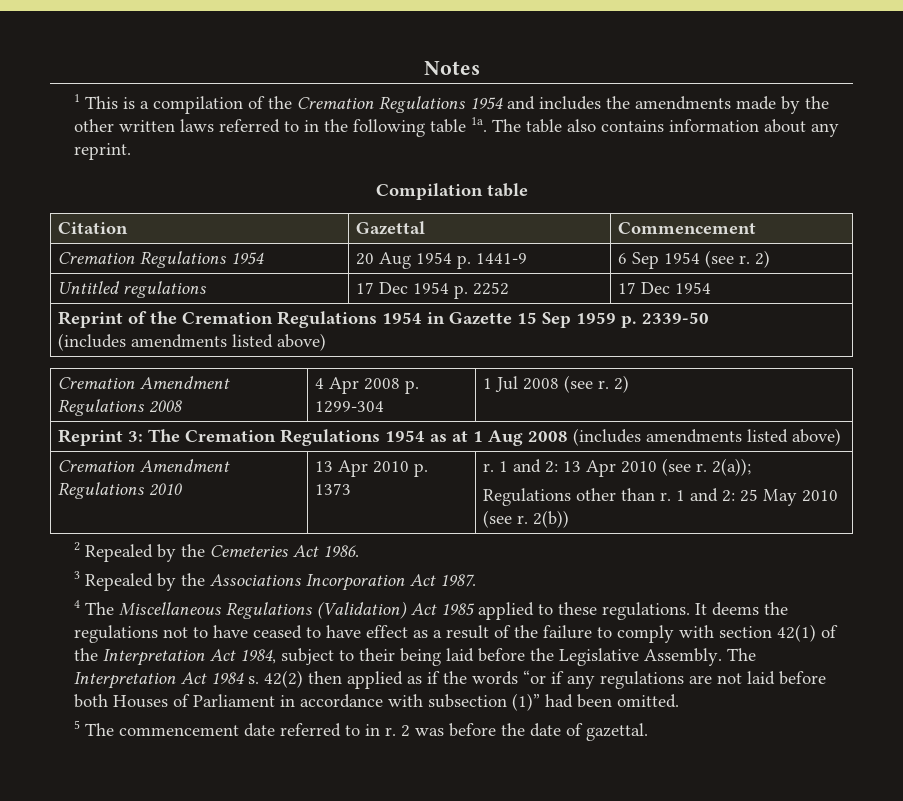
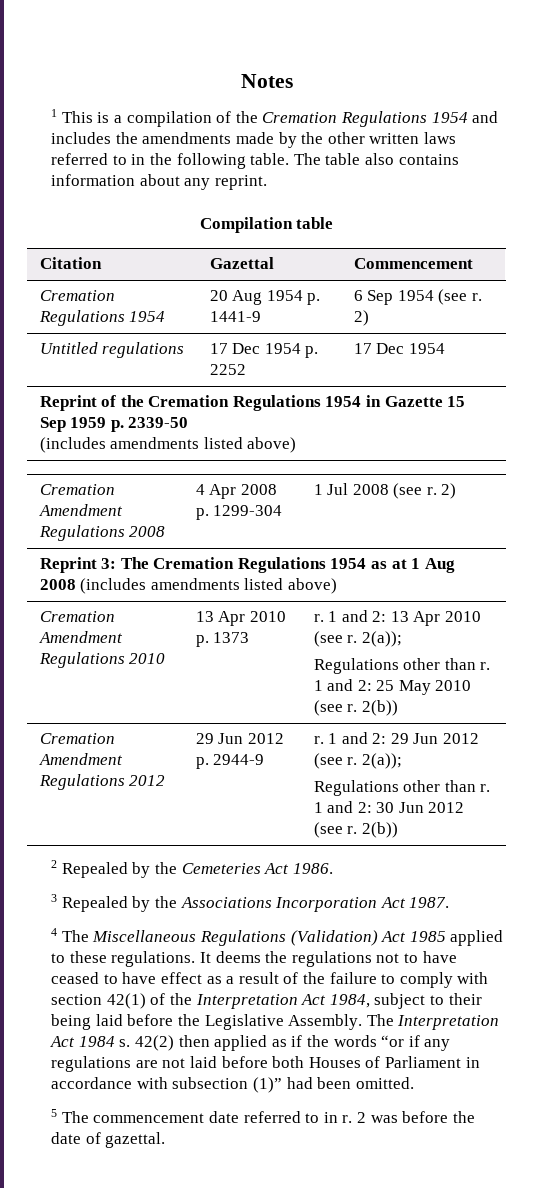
- 1 This is a compilation of the Cremation Regulations 1954 and includes the amendments made by the other written laws referred to in the following table 1a.
+ 1 This is a compilation of the Cremation Regulations 1954 and includes the amendments made by the other written laws referred to in the following table.
+ Cremation Amendment Regulations 2012 | 29 Jun 2012 p. 2944-9 | r. 1 and 2: 29 Jun 2012 (see r. 2(a));
+ Regulations other than r. 1 and 2: 30 Jun 2012 (see r. 2(b))

